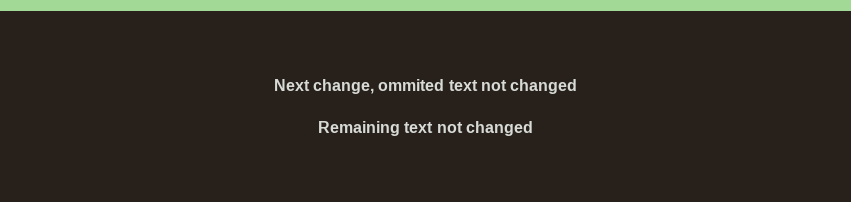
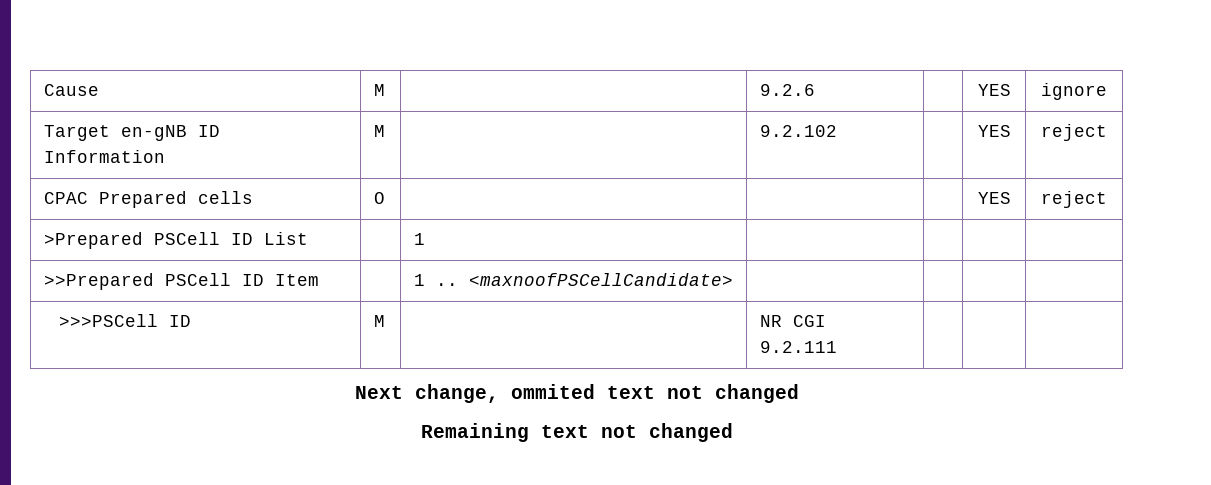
+ Cause | M | | 9.2.6 | | YES | ignore
+ Target en-gNB ID Information | M | | 9.2.102 | | YES | reject
+ CPAC Prepared cells | O | | | | YES | reject
+ >Prepared PSCell ID List | | 1 | | | |
+ >>Prepared PSCell ID Item | | 1 .. <maxnoofPSCellCandidate> | | | |
+ >>>PSCell ID | M | | NR CGI 9.2.111 | | |

